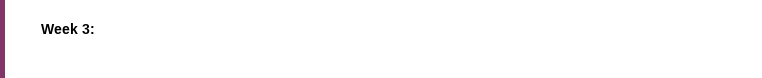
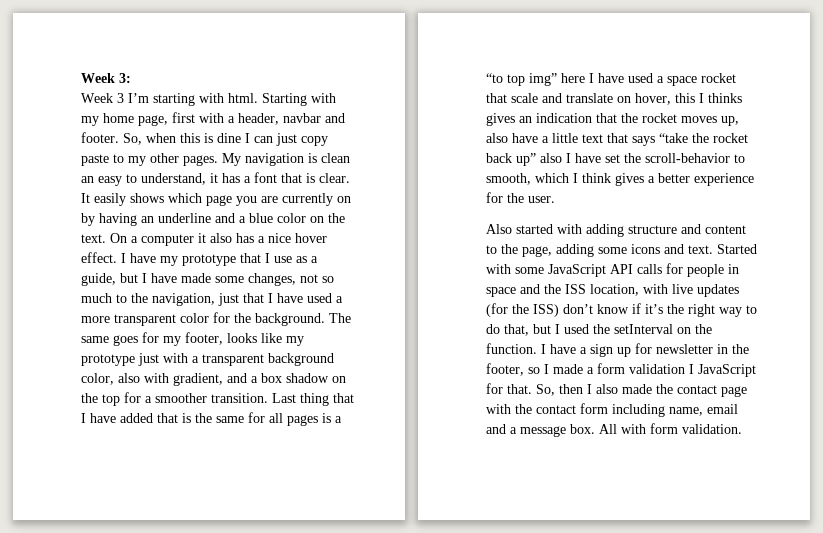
+ Week 3 I’m starting with html. Starting with my home page, first with a header, navbar and footer. So, when this is dine I can just copy paste to my other pages. My navigation is clean an easy to understand, it has a font that is clear. It easily shows which page you are currently on by having an underline and a blue color on the text. On a computer it also has a nice hover effect. I have my prototype that I use as a guide, but I have made some changes, not so much to the navigation, just that I have used a more transparent color for the background. The same goes for my footer, looks like my prototype just with a transparent background color, also with gradient, and a box shadow on the top for a smoother transition. Last thing that I have added that is the same for all pages is a “to top img” here I have used a space rocket that scale and translate on hover, this I thinks gives an indication that the rocket moves up, also have a little text that says “take the rocket back up” also I have set the scroll-behavior to smooth, which I think gives a better experience for the user.
+ Also started with adding structure and content to the page, adding some icons and text. Started with some JavaScript API calls for people in space and the ISS location, with live updates (for the ISS) don’t know if it’s the right way to do that, but I used the setInterval on the function. I have a sign up for newsletter in the footer, so I made a form validation I JavaScript for that. So, then I also made the contact page with the contact form including name, email and a message box. All with form validation.

